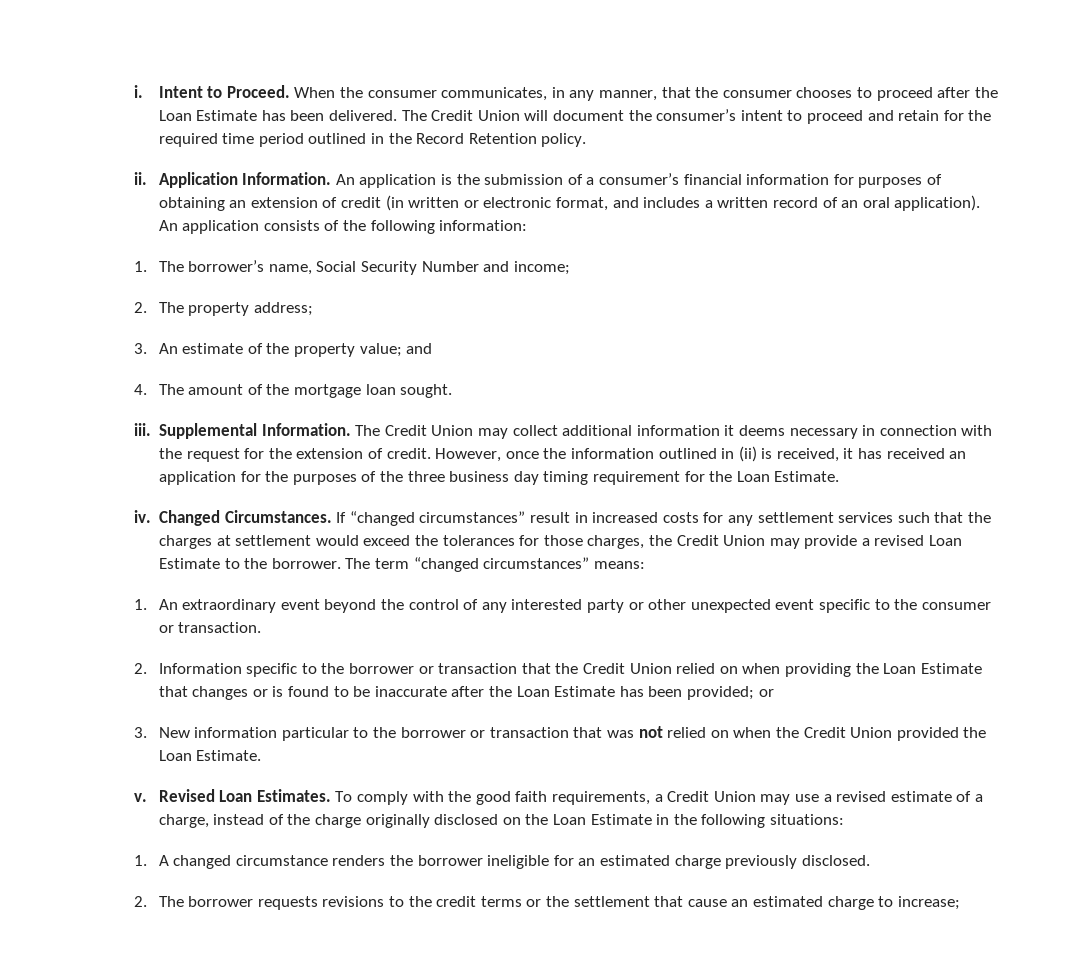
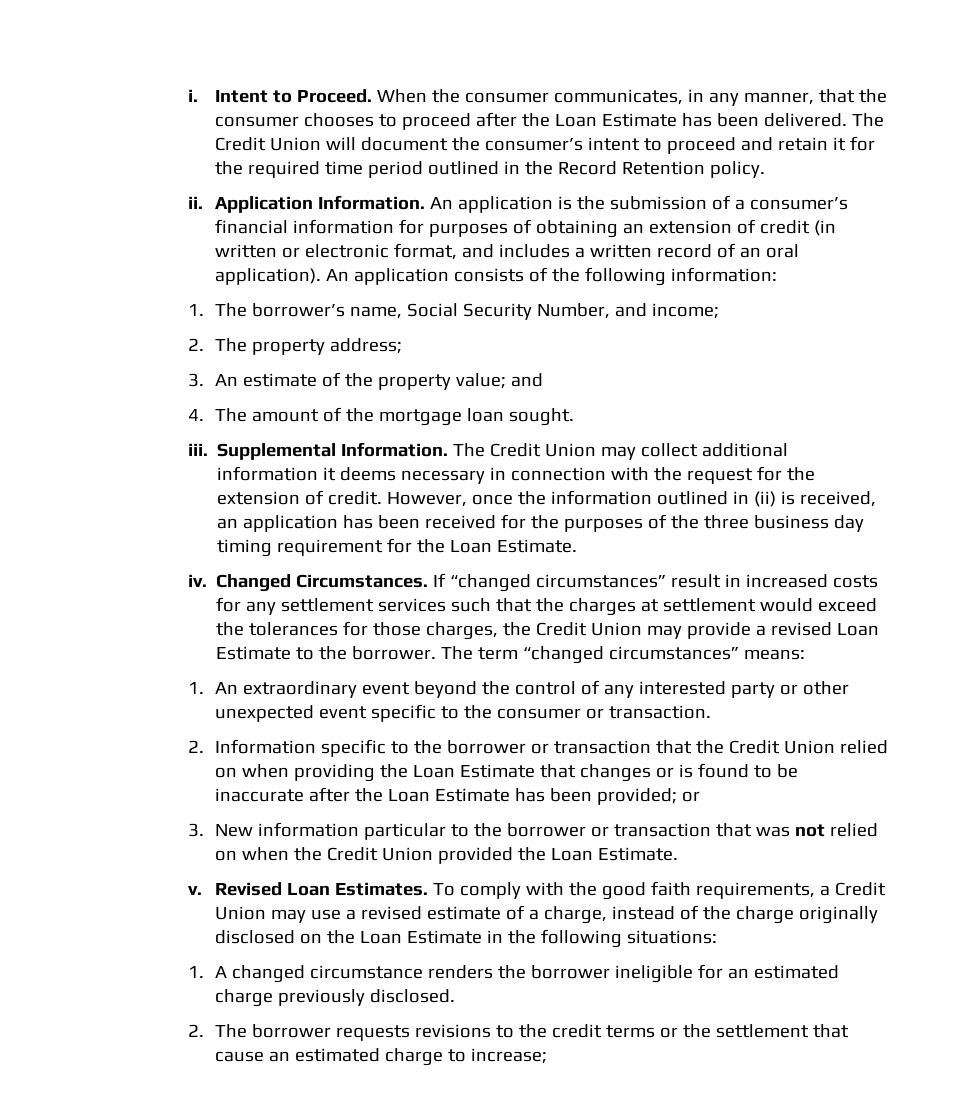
- The Credit Union will document the consumer’s intent to proceed and retain for the required time period outlined in the Record Retention policy.
+ The Credit Union will document the consumer’s intent to proceed and retain it for the required time period outlined in the Record Retention policy.
- 1. The borrower’s name, Social Security Number and income;
+ 1. The borrower’s name, Social Security Number, and income;
- However, once the information outlined in (ii) is received, it has received an application for the purposes of the three business day timing requirement for the Loan Estimate.
+ However, once the information outlined in (ii) is received, an application has been received for the purposes of the three business day timing requirement for the Loan Estimate.

